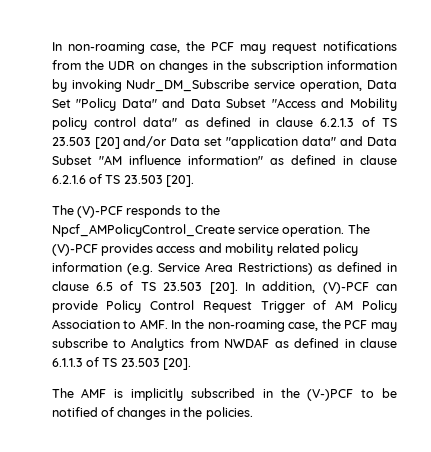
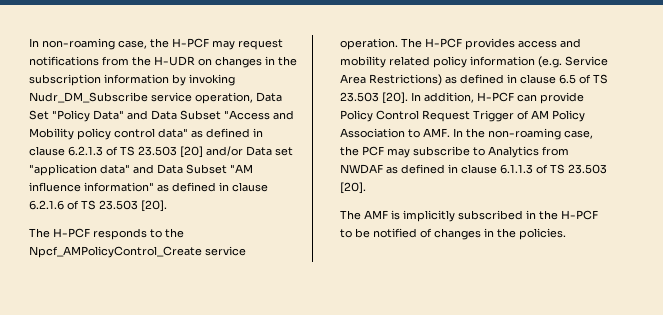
- In non-roaming case, the PCF may request notifications from the UDR on changes in the subscription information by invoking Nudr_DM_Subscribe service operation, Data Set "Policy Data" and Data Subset "Access and Mobility policy control data" as defined in clause 6.2.1.3 of TS 23.503 [20] and/or Data set "application data" and Data Subset "AM influence information" as defined in clause 6.2.1.6 of TS 23.503 [20].
+ In non-roaming case, the H-PCF may request notifications from the H-UDR on changes in the subscription information by invoking Nudr_DM_Subscribe service operation, Data Set "Policy Data" and Data Subset "Access and Mobility policy control data" as defined in clause 6.2.1.3 of TS 23.503 [20] and/or Data set "application data" and Data Subset "AM influence information" as defined in clause 6.2.1.6 of TS 23.503 [20].
- The (V)-PCF responds to the Npcf_AMPolicyControl_Create service operation.
+ The H-PCF responds to the Npcf_AMPolicyControl_Create service operation.
- The (V)-PCF provides access and mobility related policy information (e.g. Service Area Restrictions) as defined in clause 6.5 of TS 23.503 [20].
+ The H-PCF provides access and mobility related policy information (e.g. Service Area Restrictions) as defined in clause 6.5 of TS 23.503 [20].
- In addition, (V)-PCF can provide Policy Control Request Trigger of AM Policy Association to AMF. In the non-roaming case, the PCF may subscribe to Analytics from NWDAF as defined in clause 6.1.1.3 of TS 23.503 [20].
+ In addition, H-PCF can provide Policy Control Request Trigger of AM Policy Association to AMF. In the non-roaming case, the PCF may subscribe to Analytics from NWDAF as defined in clause 6.1.1.3 of TS 23.503 [20].
- The AMF is implicitly subscribed in the (V-)PCF to be notified of changes in the policies.
+ The AMF is implicitly subscribed in the H-PCF to be notified of changes in the policies.

